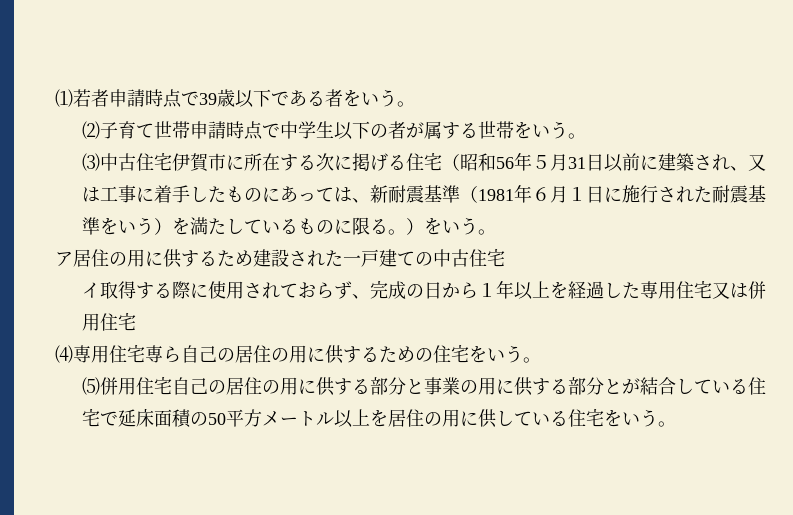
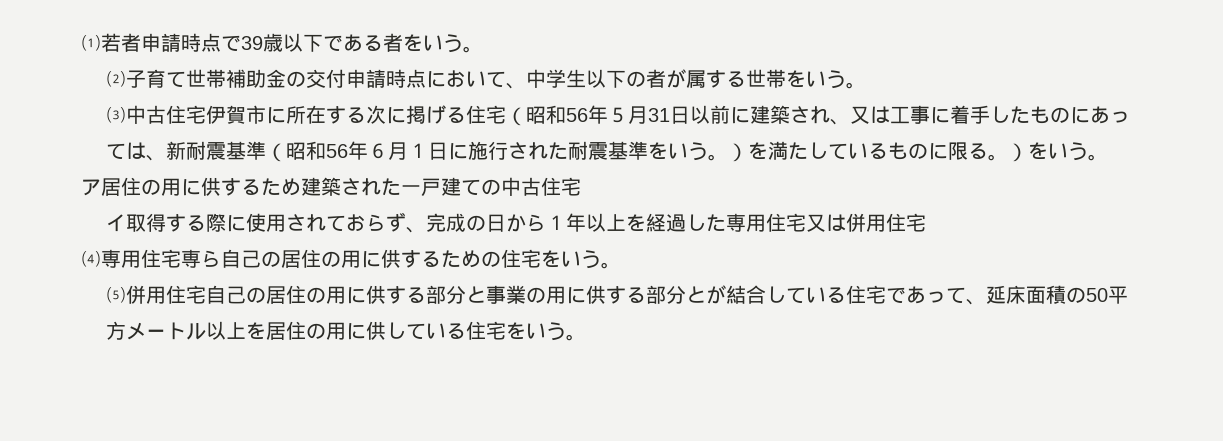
- ⑵子育て世帯申請時点で中学生以下の者が属する世帯をいう。
+ ⑵子育て世帯補助金の交付申請時点において、中学生以下の者が属する世帯をいう。
- ⑶中古住宅伊賀市に所在する次に掲げる住宅（昭和56年５月31日以前に建築され、又は工事に着手したものにあっては、新耐震基準（1981年６月１日に施行された耐震基準をいう）を満たしているものに限る。）をいう。
+ ⑶中古住宅伊賀市に所在する次に掲げる住宅（昭和56年５月31日以前に建築され、又は工事に着手したものにあっては、新耐震基準（昭和56年６月１日に施行された耐震基準をいう。）を満たしているものに限る。）をいう。
- ア居住の用に供するため建設された一戸建ての中古住宅
+ ア居住の用に供するため建築された一戸建ての中古住宅
- ⑸併用住宅自己の居住の用に供する部分と事業の用に供する部分とが結合している住宅で延床面積の50平方メートル以上を居住の用に供している住宅をいう。
+ ⑸併用住宅自己の居住の用に供する部分と事業の用に供する部分とが結合している住宅であって、延床面積の50平方メートル以上を居住の用に供している住宅をいう。

